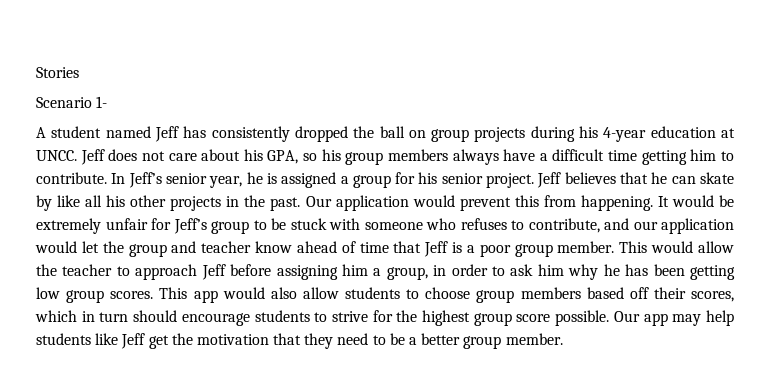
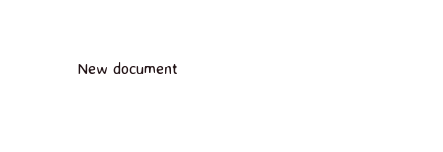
- Stories
- Scenario 1-
- A student named Jeff has consistently dropped the ball on group projects during his 4-year education at UNCC. Jeff does not care about his GPA, so his group members always have a difficult time getting him to contribute. In Jeff’s senior year, he is assigned a group for his senior project. Jeff believes that he can skate by like all his other projects in the past. Our application would prevent this from happening. It would be extremely unfair for Jeff’s group to be stuck with someone who refuses to contribute, and our application would let the group and teacher know ahead of time that Jeff is a poor group member. This would allow the teacher to approach Jeff before assigning him a group, in order to ask him why he has been getting low group scores. This app would also allow students to choose group members based off their scores, which in turn should encourage students to strive for the highest group score possible. Our app may help students like Jeff get the motivation that they need to be a better group member.
+ New document

